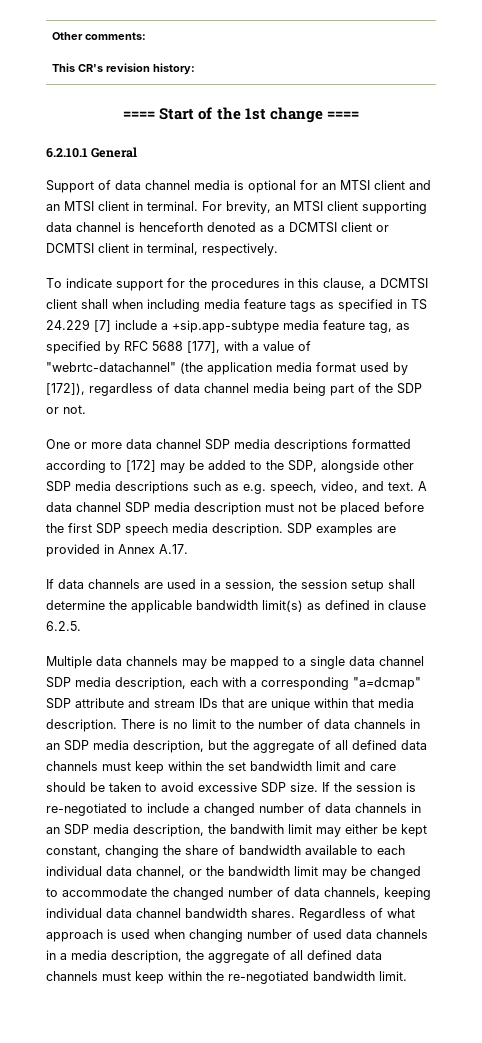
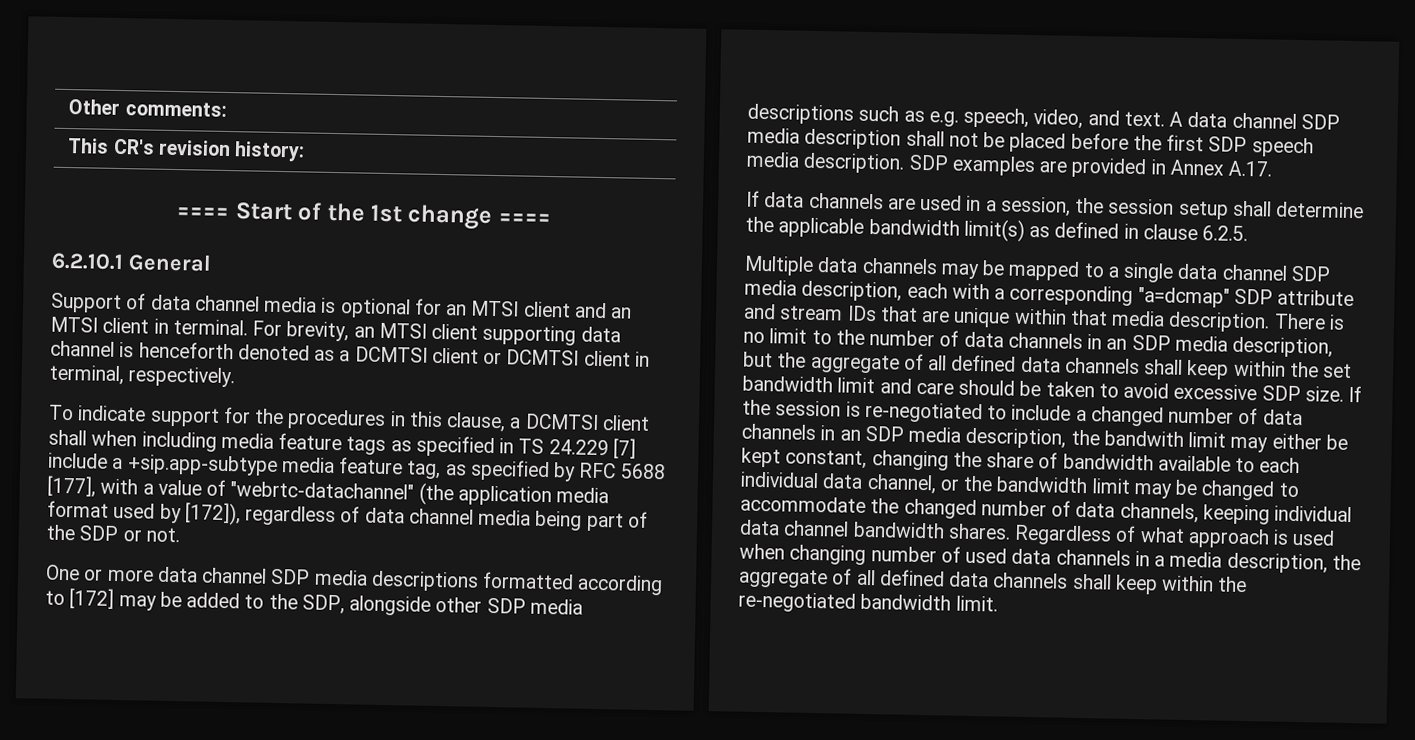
- A data channel SDP media description must not be placed before the first SDP speech media description.
+ A data channel SDP media description shall not be placed before the first SDP speech media description.
- There is no limit to the number of data channels in an SDP media description, but the aggregate of all defined data channels must keep within the set bandwidth limit and care should be taken to avoid excessive SDP size.
+ There is no limit to the number of data channels in an SDP media description, but the aggregate of all defined data channels shall keep within the set bandwidth limit and care should be taken to avoid excessive SDP size.
- Regardless of what approach is used when changing number of used data channels in a media description, the aggregate of all defined data channels must keep within the re-negotiated bandwidth limit.
+ Regardless of what approach is used when changing number of used data channels in a media description, the aggregate of all defined data channels shall keep within the re-negotiated bandwidth limit.

